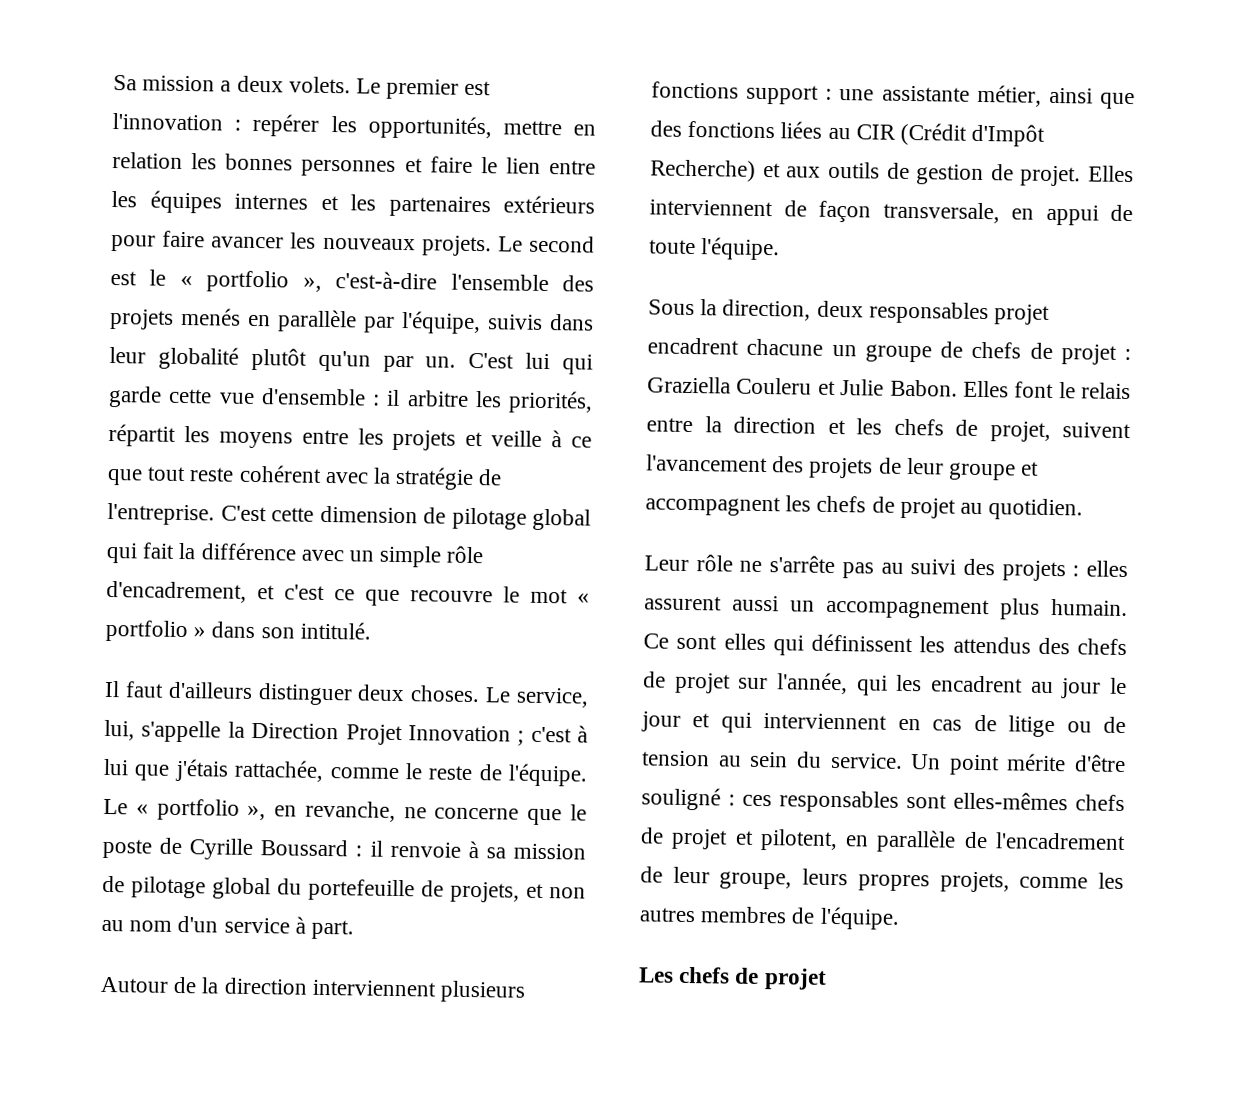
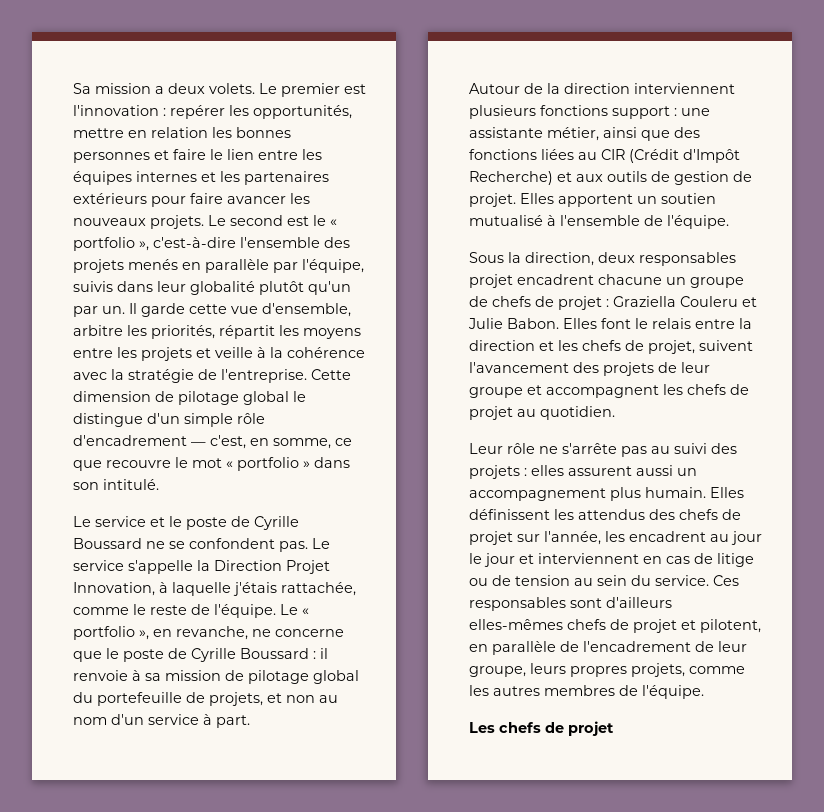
- C'est lui qui garde cette vue d'ensemble : il arbitre les priorités, répartit les moyens entre les projets et veille à ce que tout reste cohérent avec la stratégie de l'entreprise.
+ Il garde cette vue d'ensemble, arbitre les priorités, répartit les moyens entre les projets et veille à la cohérence avec la stratégie de l'entreprise.
- C'est cette dimension de pilotage global qui fait la différence avec un simple rôle d'encadrement, et c'est ce que recouvre le mot « portfolio » dans son intitulé.
+ Cette dimension de pilotage global le distingue d'un simple rôle d'encadrement — c'est, en somme, ce que recouvre le mot « portfolio » dans son intitulé.
- Il faut d'ailleurs distinguer deux choses. Le service, lui, s'appelle la Direction Projet Innovation ; c'est à lui que j'étais rattachée, comme le reste de l'équipe.
+ Le service et le poste de Cyrille Boussard ne se confondent pas. Le service s'appelle la Direction Projet Innovation, à laquelle j'étais rattachée, comme le reste de l'équipe.
- Elles interviennent de façon transversale, en appui de toute l'équipe.
+ Elles apportent un soutien mutualisé à l'ensemble de l'équipe.
- Ce sont elles qui définissent les attendus des chefs de projet sur l'année, qui les encadrent au jour le jour et qui interviennent en cas de litige ou de tension au sein du service.
+ Elles définissent les attendus des chefs de projet sur l'année, les encadrent au jour le jour et interviennent en cas de litige ou de tension au sein du service.
- Un point mérite d'être souligné : ces responsables sont elles-mêmes chefs de projet et pilotent, en parallèle de l'encadrement de leur groupe, leurs propres projets, comme les autres membres de l'équipe.
+ Ces responsables sont d'ailleurs elles-mêmes chefs de projet et pilotent, en parallèle de l'encadrement de leur groupe, leurs propres projets, comme les autres membres de l'équipe.

